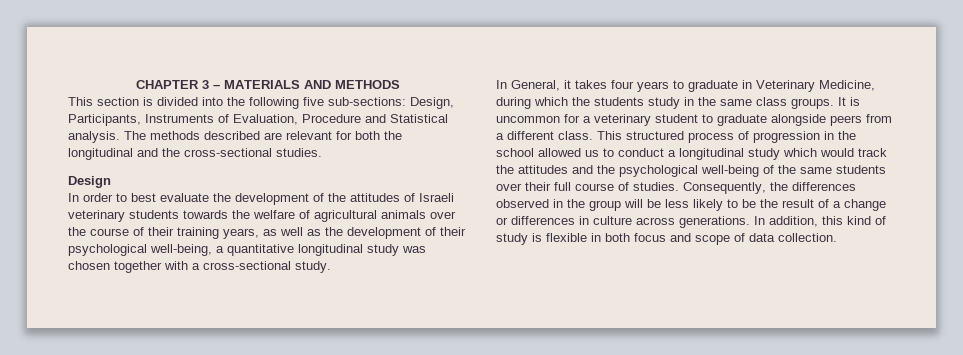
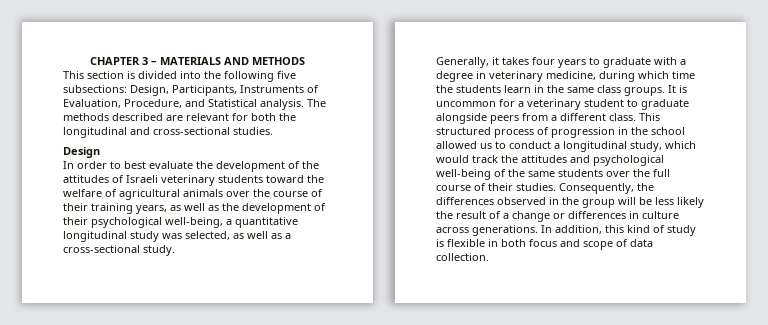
- This section is divided into the following five sub-sections: Design, Participants, Instruments of Evaluation, Procedure and Statistical analysis.
+ This section is divided into the following five subsections: Design, Participants, Instruments of Evaluation, Procedure, and Statistical analysis.
- The methods described are relevant for both the longitudinal and the cross-sectional studies.
+ The methods described are relevant for both the longitudinal and cross-sectional studies.
- In order to best evaluate the development of the attitudes of Israeli veterinary students towards the welfare of agricultural animals over the course of their training years, as well as the development of their psychological well-being, a quantitative longitudinal study was chosen together with a cross-sectional study.
+ In order to best evaluate the development of the attitudes of Israeli veterinary students toward the welfare of agricultural animals over the course of their training years, as well as the development of their psychological well-being, a quantitative longitudinal study was selected, as well as a cross-sectional study.
- In General, it takes four years to graduate in Veterinary Medicine, during which the students study in the same class groups.
+ Generally, it takes four years to graduate with a degree in veterinary medicine, during which time the students learn in the same class groups.
- This structured process of progression in the school allowed us to conduct a longitudinal study which would track the attitudes and the psychological well-being of the same students over their full course of studies.
+ This structured process of progression in the school allowed us to conduct a longitudinal study, which would track the attitudes and psychological well-being of the same students over the full course of their studies.
- Consequently, the differences observed in the group will be less likely to be the result of a change or differences in culture across generations.
+ Consequently, the differences observed in the group will be less likely the result of a change or differences in culture across generations.

